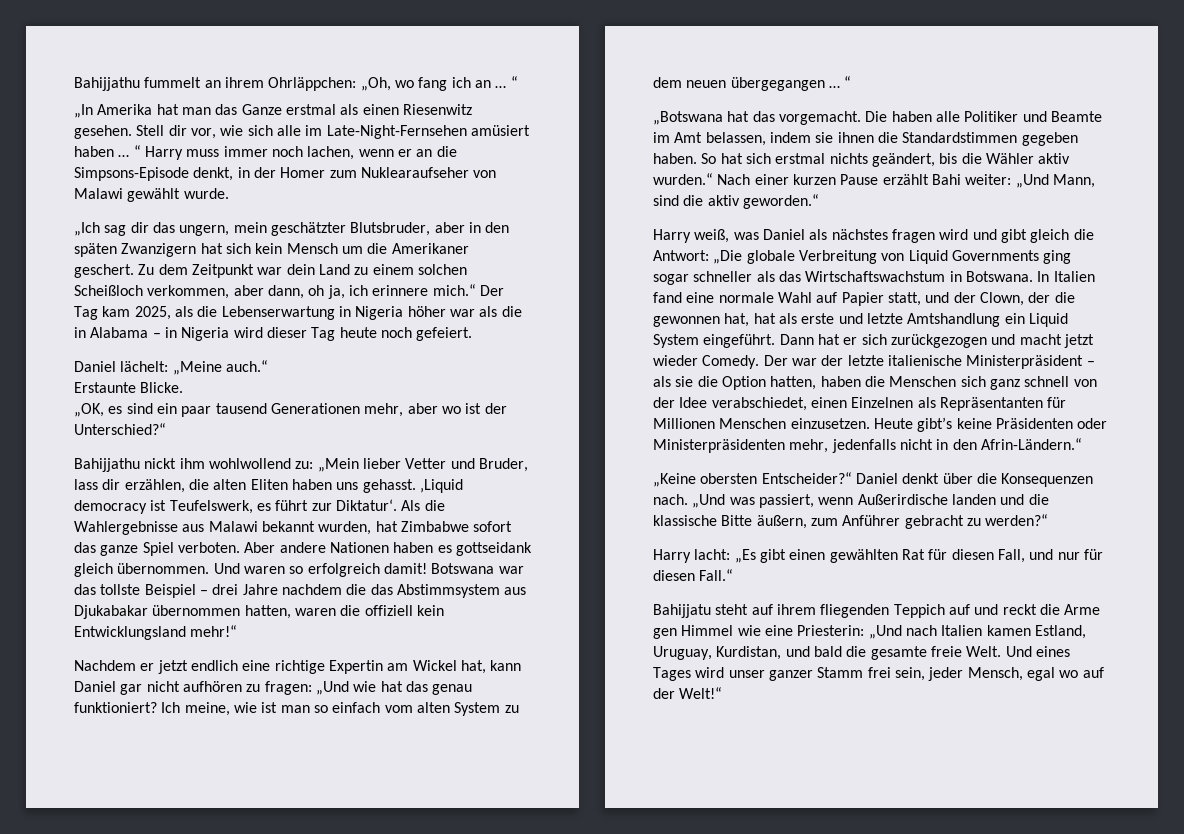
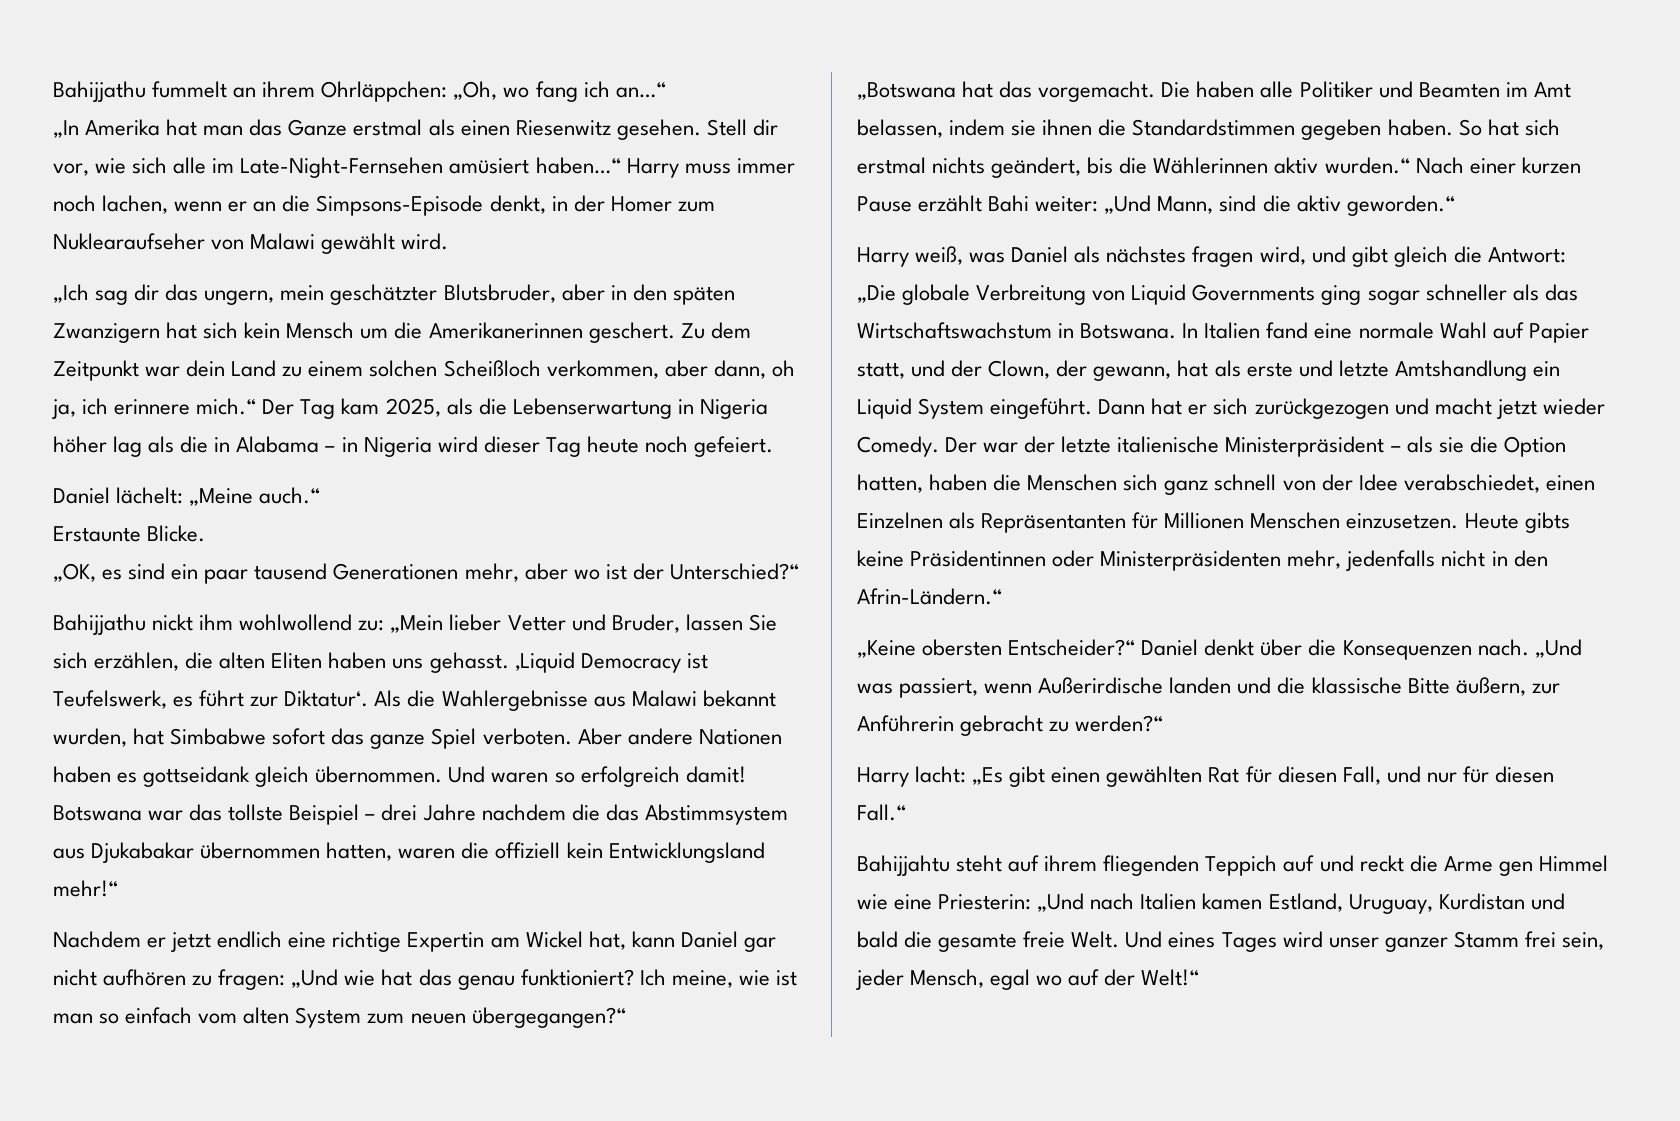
- Bahijjathu fummelt an ihrem Ohrläppchen: „Oh, wo fang ich an … “
+ Bahijjathu fummelt an ihrem Ohrläppchen: „Oh, wo fang ich an…“
- Stell dir vor, wie sich alle im Late-Night-Fernsehen amüsiert haben … “ Harry muss immer noch lachen, wenn er an die Simpsons-Episode denkt, in der Homer zum Nuklearaufseher von Malawi gewählt wurde.
+ Stell dir vor, wie sich alle im Late-Night-Fernsehen amüsiert haben…“ Harry muss immer noch lachen, wenn er an die Simpsons-Episode denkt, in der Homer zum Nuklearaufseher von Malawi gewählt wird.
- „Ich sag dir das ungern, mein geschätzter Blutsbruder, aber in den späten Zwanzigern hat sich kein Mensch um die Amerikaner geschert.
+ „Ich sag dir das ungern, mein geschätzter Blutsbruder, aber in den späten Zwanzigern hat sich kein Mensch um die Amerikanerinnen geschert.
- Zu dem Zeitpunkt war dein Land zu einem solchen Scheißloch verkommen, aber dann, oh ja, ich erinnere mich.“ Der Tag kam 2025, als die Lebenserwartung in Nigeria höher war als die in Alabama – in Nigeria wird dieser Tag heute noch gefeiert.
+ Zu dem Zeitpunkt war dein Land zu einem solchen Scheißloch verkommen, aber dann, oh ja, ich erinnere mich.“ Der Tag kam 2025, als die Lebenserwartung in Nigeria höher lag als die in Alabama – in Nigeria wird dieser Tag heute noch gefeiert.
- Bahijjathu nickt ihm wohlwollend zu: „Mein lieber Vetter und Bruder, lass dir erzählen, die alten Eliten haben uns gehasst.
+ Bahijjathu nickt ihm wohlwollend zu: „Mein lieber Vetter und Bruder, lassen Sie sich erzählen, die alten Eliten haben uns gehasst.
- ‚Liquid democracy ist Teufelswerk, es führt zur Diktatur‘.
+ ‚Liquid Democracy ist Teufelswerk, es führt zur Diktatur‘.
- Als die Wahlergebnisse aus Malawi bekannt wurden, hat Zimbabwe sofort das ganze Spiel verboten.
+ Als die Wahlergebnisse aus Malawi bekannt wurden, hat Simbabwe sofort das ganze Spiel verboten.
- Ich meine, wie ist man so einfach vom alten System zu dem neuen übergegangen … “
+ Ich meine, wie ist man so einfach vom alten System zum neuen übergegangen?“
- Die haben alle Politiker und Beamte im Amt belassen, indem sie ihnen die Standardstimmen gegeben haben.
+ Die haben alle Politiker und Beamten im Amt belassen, indem sie ihnen die Standardstimmen gegeben haben.
- So hat sich erstmal nichts geändert, bis die Wähler aktiv wurden.“ Nach einer kurzen Pause erzählt Bahi weiter: „Und Mann, sind die aktiv geworden.“
+ So hat sich erstmal nichts geändert, bis die Wählerinnen aktiv wurden.“ Nach einer kurzen Pause erzählt Bahi weiter: „Und Mann, sind die aktiv geworden.“
- Harry weiß, was Daniel als nächstes fragen wird und gibt gleich die Antwort: „Die globale Verbreitung von Liquid Governments ging sogar schneller als das Wirtschaftswachstum in Botswana.
+ Harry weiß, was Daniel als nächstes fragen wird, und gibt gleich die Antwort: „Die globale Verbreitung von Liquid Governments ging sogar schneller als das Wirtschaftswachstum in Botswana.
- In Italien fand eine normale Wahl auf Papier statt, und der Clown, der die gewonnen hat, hat als erste und letzte Amtshandlung ein Liquid System eingeführt.
+ In Italien fand eine normale Wahl auf Papier statt, und der Clown, der gewann, hat als erste und letzte Amtshandlung ein Liquid System eingeführt.
- Heute gibt’s keine Präsidenten oder Ministerpräsidenten mehr, jedenfalls nicht in den Afrin-Ländern.“
+ Heute gibts keine Präsidentinnen oder Ministerpräsidenten mehr, jedenfalls nicht in den Afrin-Ländern.“
- „Und was passiert, wenn Außerirdische landen und die klassische Bitte äußern, zum Anführer gebracht zu werden?“
+ „Und was passiert, wenn Außerirdische landen und die klassische Bitte äußern, zur Anführerin gebracht zu werden?“
- Bahijjatu steht auf ihrem fliegenden Teppich auf und reckt die Arme gen Himmel wie eine Priesterin: „Und nach Italien kamen Estland, Uruguay, Kurdistan, und bald die gesamte freie Welt.
+ Bahijjahtu steht auf ihrem fliegenden Teppich auf und reckt die Arme gen Himmel wie eine Priesterin: „Und nach Italien kamen Estland, Uruguay, Kurdistan und bald die gesamte freie Welt.

